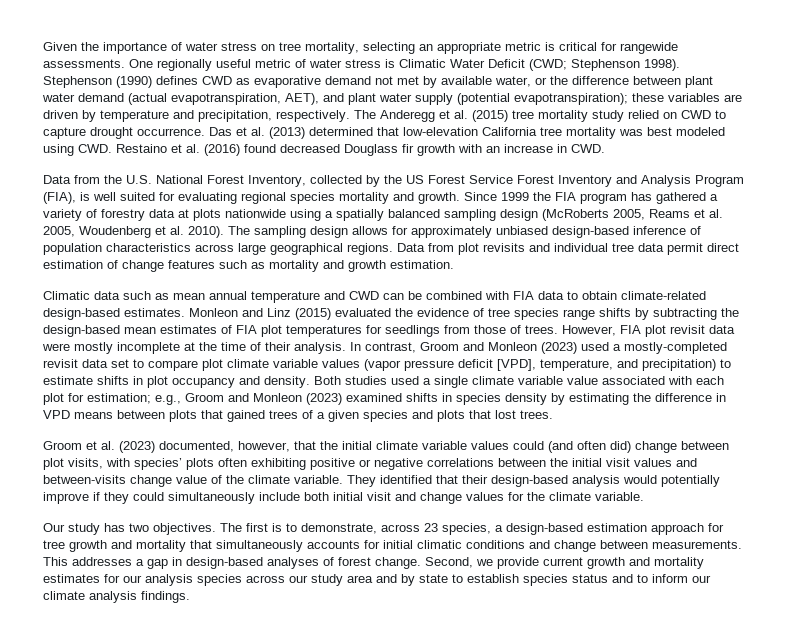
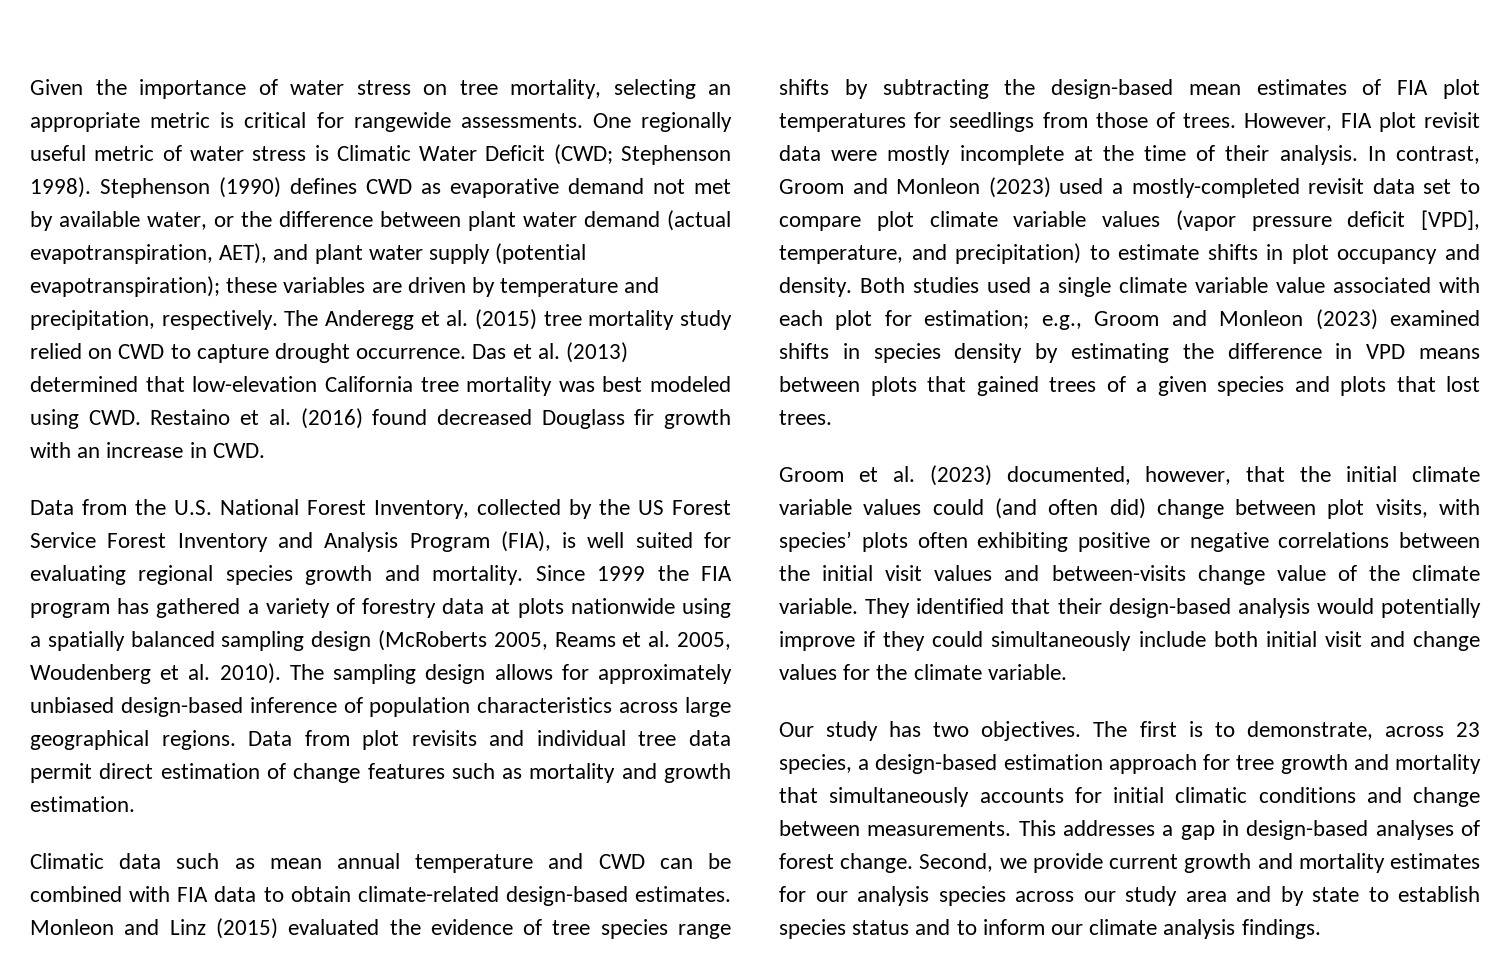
- Data from the U.S. National Forest Inventory, collected by the US Forest Service Forest Inventory and Analysis Program (FIA), is well suited for evaluating regional species mortality and growth.
+ Data from the U.S. National Forest Inventory, collected by the US Forest Service Forest Inventory and Analysis Program (FIA), is well suited for evaluating regional species growth and mortality.

